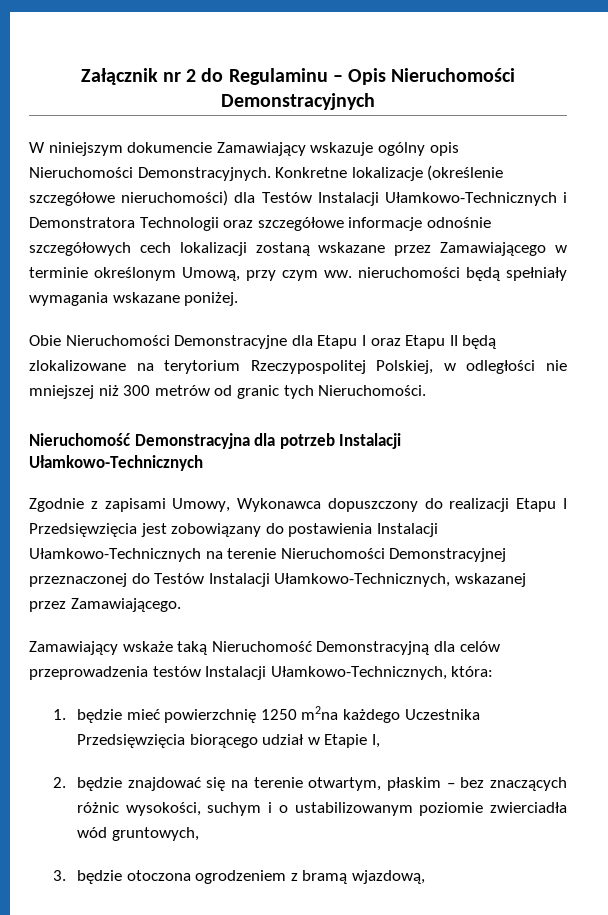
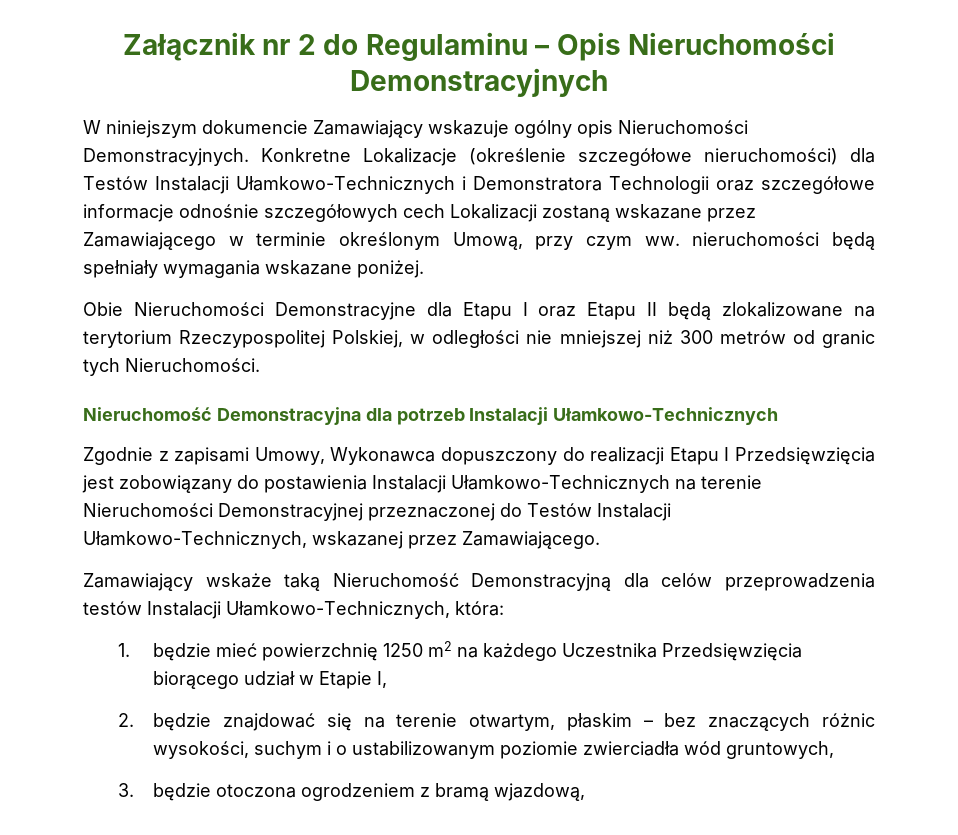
- Konkretne lokalizacje (określenie szczegółowe nieruchomości) dla Testów Instalacji Ułamkowo-Technicznych i Demonstratora Technologii oraz szczegółowe informacje odnośnie szczegółowych cech lokalizacji zostaną wskazane przez Zamawiającego w terminie określonym Umową, przy czym ww. nieruchomości będą spełniały wymagania wskazane poniżej.
+ Konkretne Lokalizacje (określenie szczegółowe nieruchomości) dla Testów Instalacji Ułamkowo-Technicznych i Demonstratora Technologii oraz szczegółowe informacje odnośnie szczegółowych cech Lokalizacji zostaną wskazane przez Zamawiającego w terminie określonym Umową, przy czym ww. nieruchomości będą spełniały wymagania wskazane poniżej.
- 1. będzie mieć powierzchnię 1250 m2na każdego Uczestnika Przedsięwzięcia biorącego udział w Etapie I,
+ 1. będzie mieć powierzchnię 1250 m2 na każdego Uczestnika Przedsięwzięcia biorącego udział w Etapie I,

